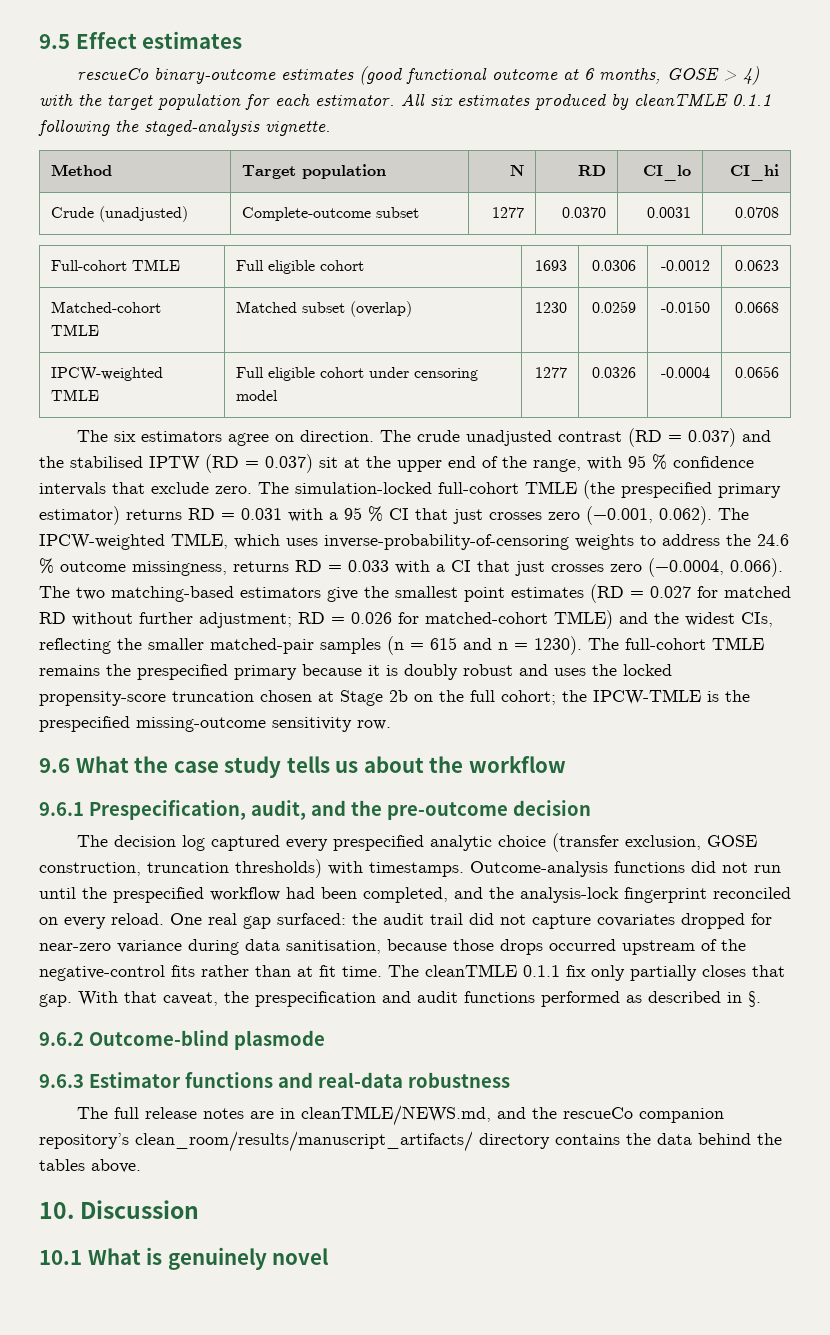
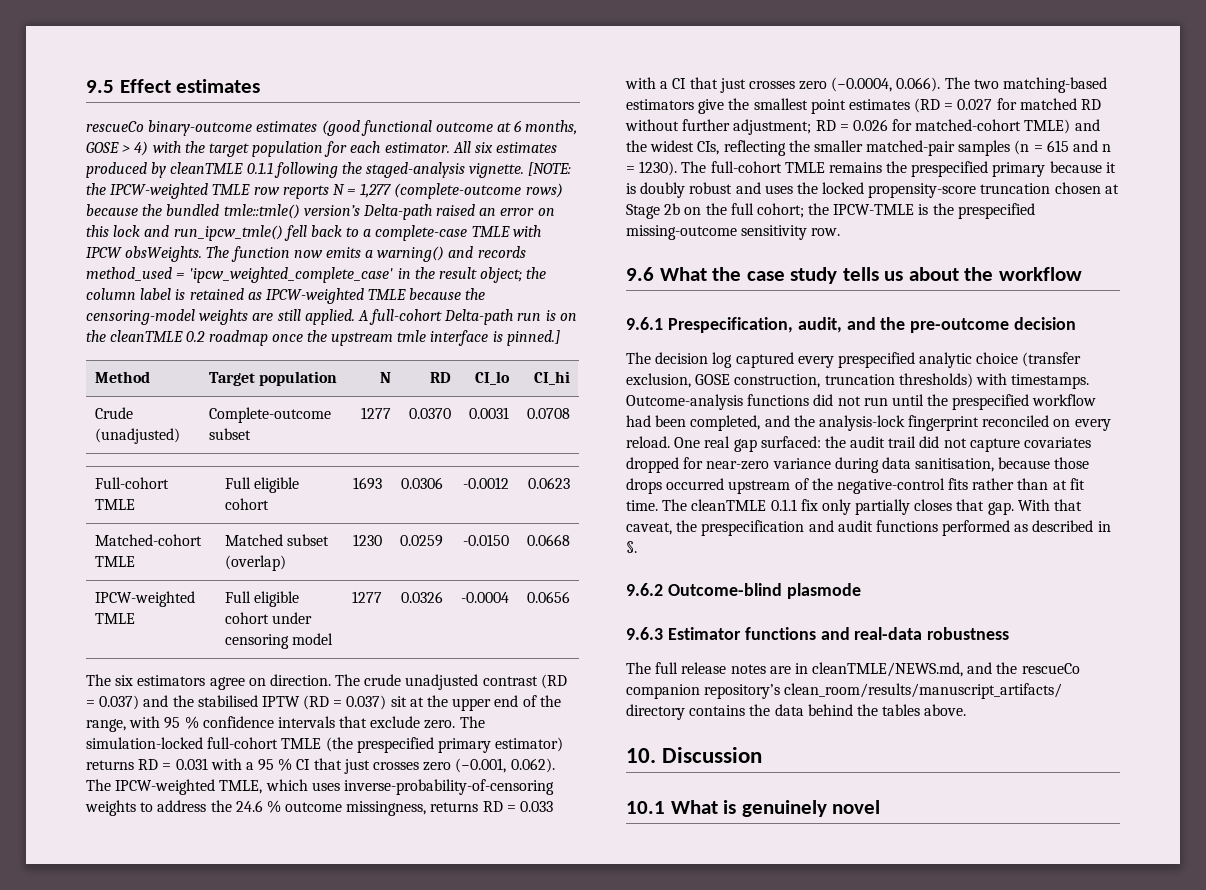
+ [NOTE: the IPCW-weighted TMLE row reports N = 1,277 (complete-outcome rows) because the bundled tmle::tmle() version’s Delta-path raised an error on this lock and run_ipcw_tmle() fell back to a complete-case TMLE with IPCW obsWeights. The function now emits a warning() and records method_used = 'ipcw_weighted_complete_case' in the result object; the column label is retained as IPCW-weighted TMLE because the censoring-model weights are still applied. A full-cohort Delta-path run is on the cleanTMLE 0.2 roadmap once the upstream tmle interface is pinned.]

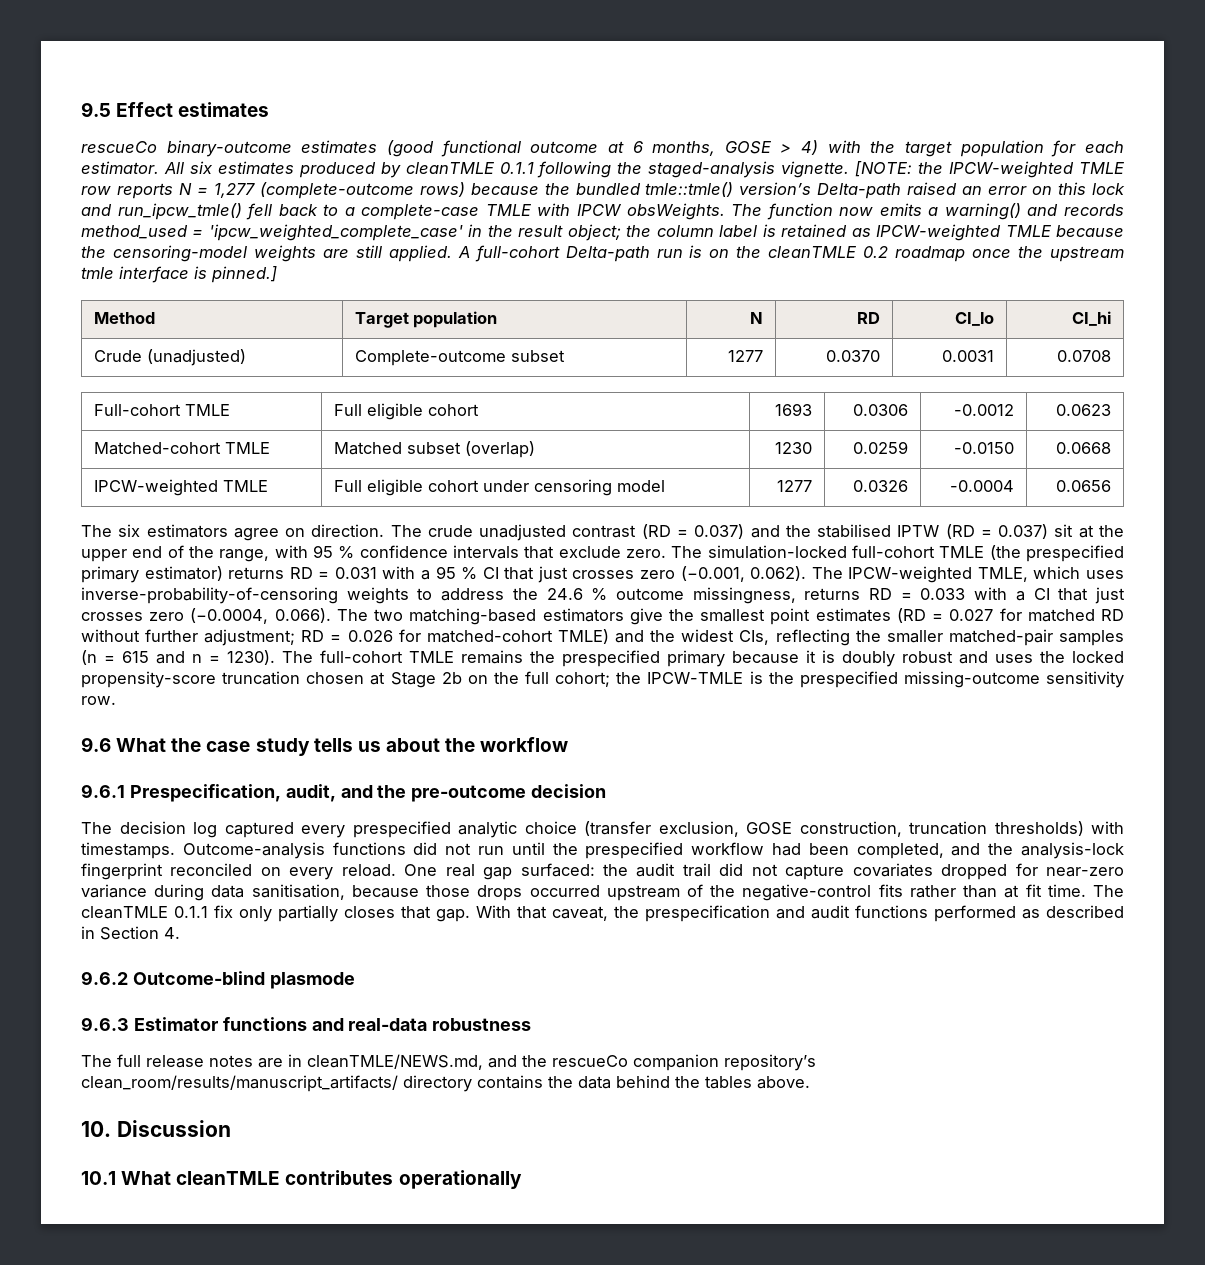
- With that caveat, the prespecification and audit functions performed as described in §.
+ With that caveat, the prespecification and audit functions performed as described in Section 4.
- 10.1 What is genuinely novel
+ 10.1 What cleanTMLE contributes operationally

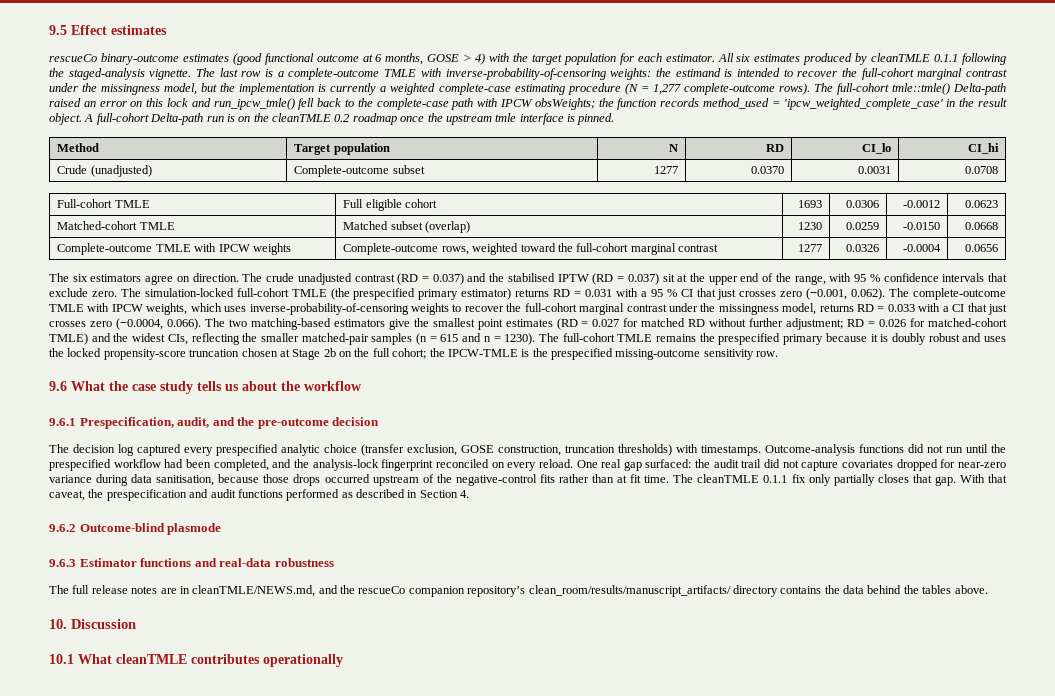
- [NOTE: the IPCW-weighted TMLE row reports N = 1,277 (complete-outcome rows) because the bundled tmle::tmle() version’s Delta-path raised an error on this lock and run_ipcw_tmle() fell back to a complete-case TMLE with IPCW obsWeights. The function now emits a warning() and records method_used = 'ipcw_weighted_complete_case' in the result object; the column label is retained as IPCW-weighted TMLE because the censoring-model weights are still applied.
+ The last row is a complete-outcome TMLE with inverse-probability-of-censoring weights: the estimand is intended to recover the full-cohort marginal contrast under the missingness model, but the implementation is currently a weighted complete-case estimating procedure (N = 1,277 complete-outcome rows). The full-cohort tmle::tmle() Delta-path raised an error on this lock and run_ipcw_tmle() fell back to the complete-case path with IPCW obsWeights; the function records method_used = 'ipcw_weighted_complete_case' in the result object.
- A full-cohort Delta-path run is on the cleanTMLE 0.2 roadmap once the upstream tmle interface is pinned.]
+ A full-cohort Delta-path run is on the cleanTMLE 0.2 roadmap once the upstream tmle interface is pinned.
- IPCW-weighted TMLE | Full eligible cohort under censoring model | 1277 | 0.0326 | -0.0004 | 0.0656
+ Complete-outcome TMLE with IPCW weights | Complete-outcome rows, weighted toward the full-cohort marginal contrast | 1277 | 0.0326 | -0.0004 | 0.0656
- The simulation-locked full-cohort TMLE (the prespecified primary estimator) returns RD = 0.031 with a 95 % CI that just crosses zero (−0.001, 0.062). The IPCW-weighted TMLE, which uses inverse-probability-of-censoring weights to address the 24.6 % outcome missingness, returns RD = 0.033 with a CI that just crosses zero (−0.0004, 0.066). The two matching-based estimators give the smallest point estimates (RD = 0.027 for matched RD without further adjustment;
+ The simulation-locked full-cohort TMLE (the prespecified primary estimator) returns RD = 0.031 with a 95 % CI that just crosses zero (−0.001, 0.062). The complete-outcome TMLE with IPCW weights, which uses inverse-probability-of-censoring weights to recover the full-cohort marginal contrast under the missingness model, returns RD = 0.033 with a CI that just crosses zero (−0.0004, 0.066). The two matching-based estimators give the smallest point estimates (RD = 0.027 for matched RD without further adjustment;

